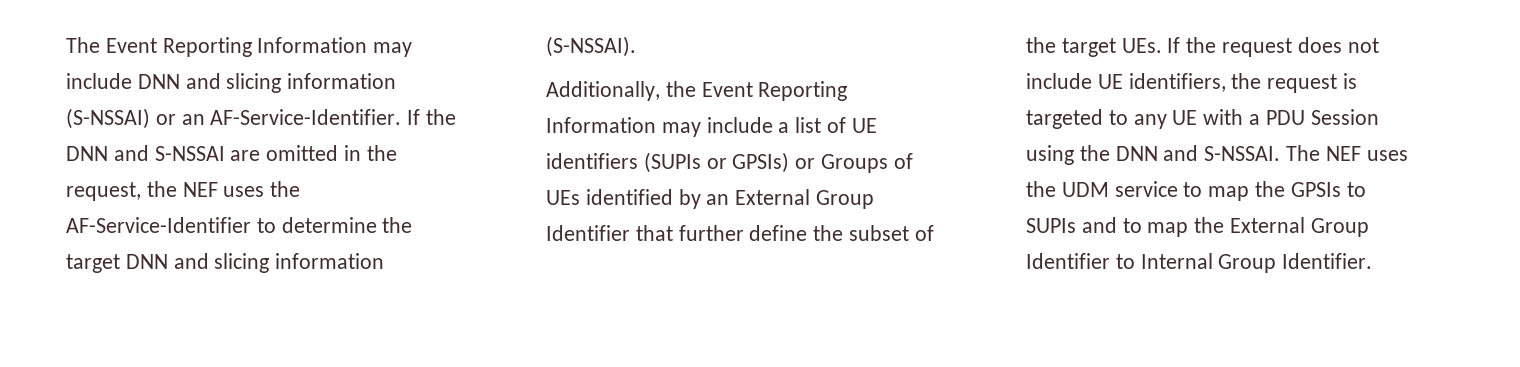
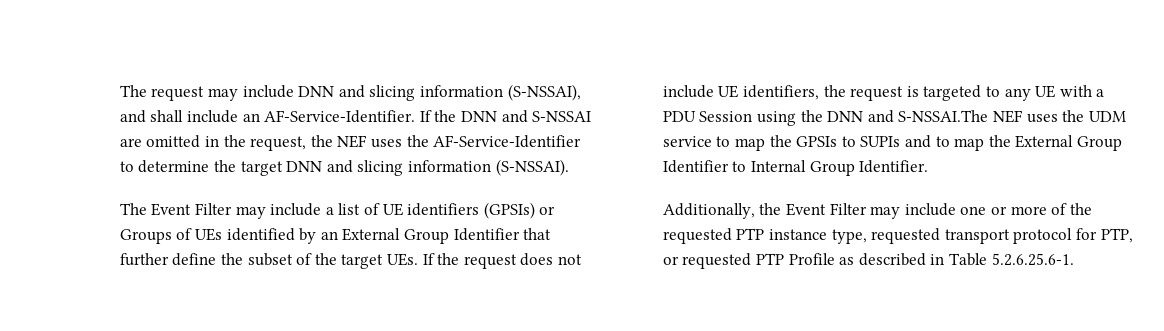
- The Event Reporting Information may include DNN and slicing information (S-NSSAI) or an AF-Service-Identifier.
+ The request may include DNN and slicing information (S-NSSAI), and shall include an AF-Service-Identifier.
- Additionally, the Event Reporting Information may include a list of UE identifiers (SUPIs or GPSIs) or Groups of UEs identified by an External Group Identifier that further define the subset of the target UEs. If the request does not include UE identifiers, the request is targeted to any UE with a PDU Session using the DNN and S-NSSAI. The NEF uses the UDM service to map the GPSIs to SUPIs and to map the External Group Identifier to Internal Group Identifier.
+ The Event Filter may include a list of UE identifiers (GPSIs) or Groups of UEs identified by an External Group Identifier that further define the subset of the target UEs. If the request does not include UE identifiers, the request is targeted to any UE with a PDU Session using the DNN and S-NSSAI.The NEF uses the UDM service to map the GPSIs to SUPIs and to map the External Group Identifier to Internal Group Identifier.
+ Additionally, the Event Filter may include one or more of the requested PTP instance type, requested transport protocol for PTP, or requested PTP Profile as described in Table 5.2.6.25.6-1.

